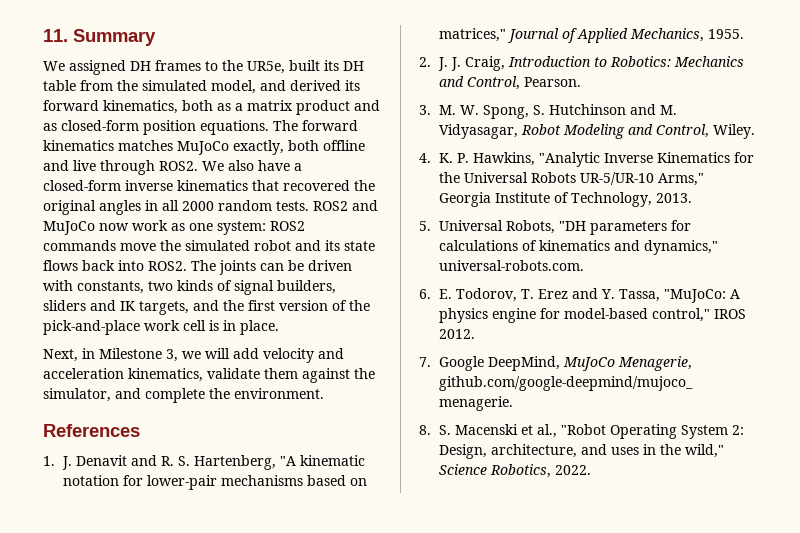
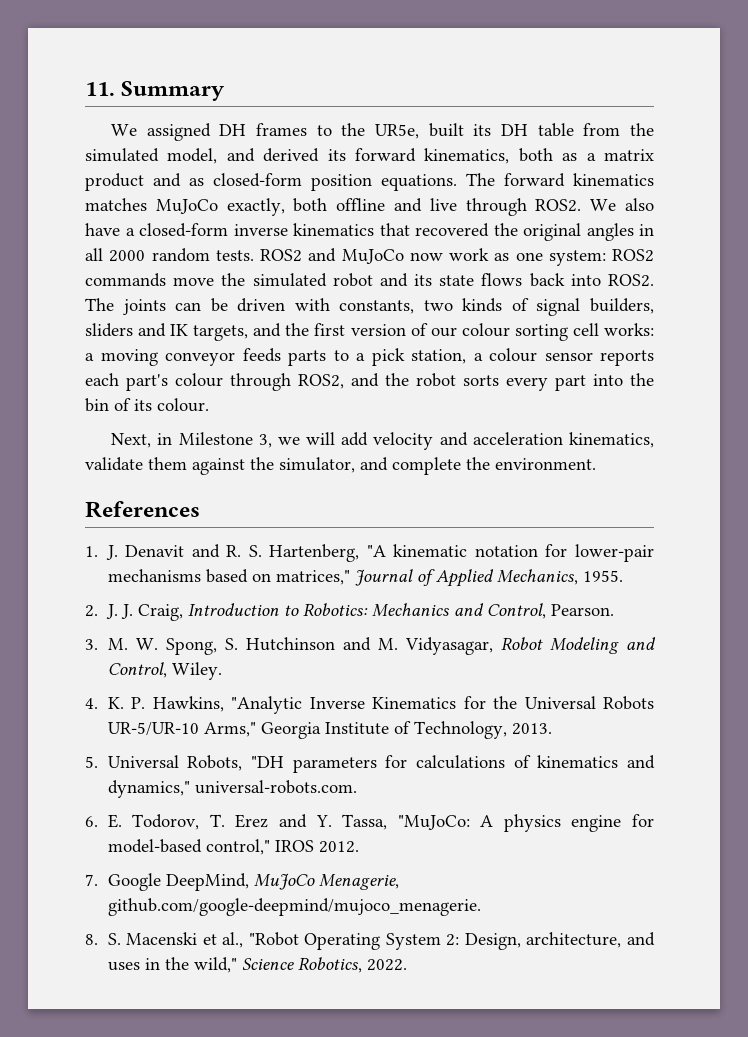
- The joints can be driven with constants, two kinds of signal builders, sliders and IK targets, and the first version of the pick-and-place work cell is in place.
+ The joints can be driven with constants, two kinds of signal builders, sliders and IK targets, and the first version of our colour sorting cell works: a moving conveyor feeds parts to a pick station, a colour sensor reports each part's colour through ROS2, and the robot sorts every part into the bin of its colour.

